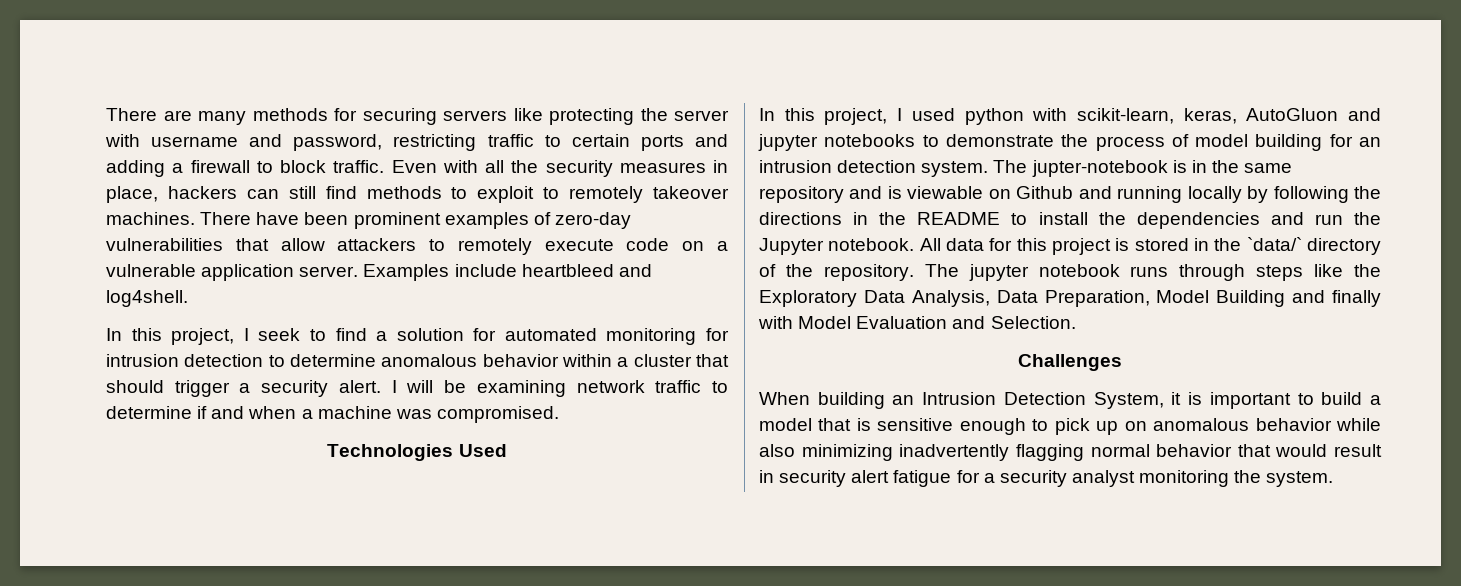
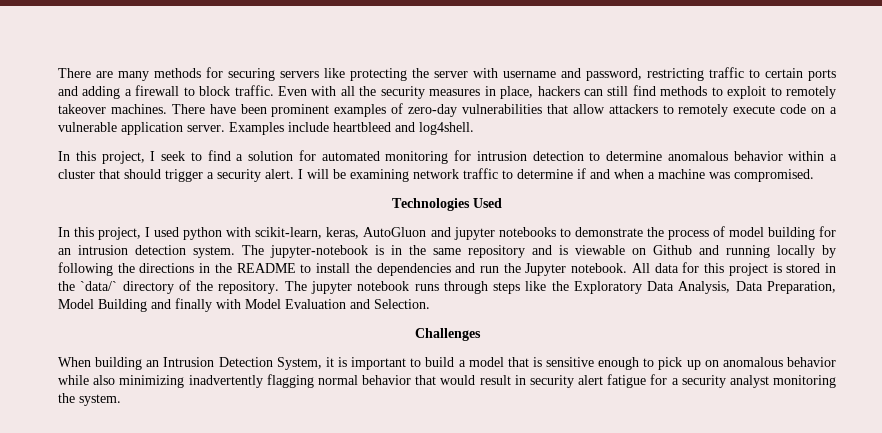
- The jupter-notebook is in the same repository and is viewable on Github and running locally by following the directions in the README to install the dependencies and run the Jupyter notebook.
+ The jupyter-notebook is in the same repository and is viewable on Github and running locally by following the directions in the README to install the dependencies and run the Jupyter notebook.

